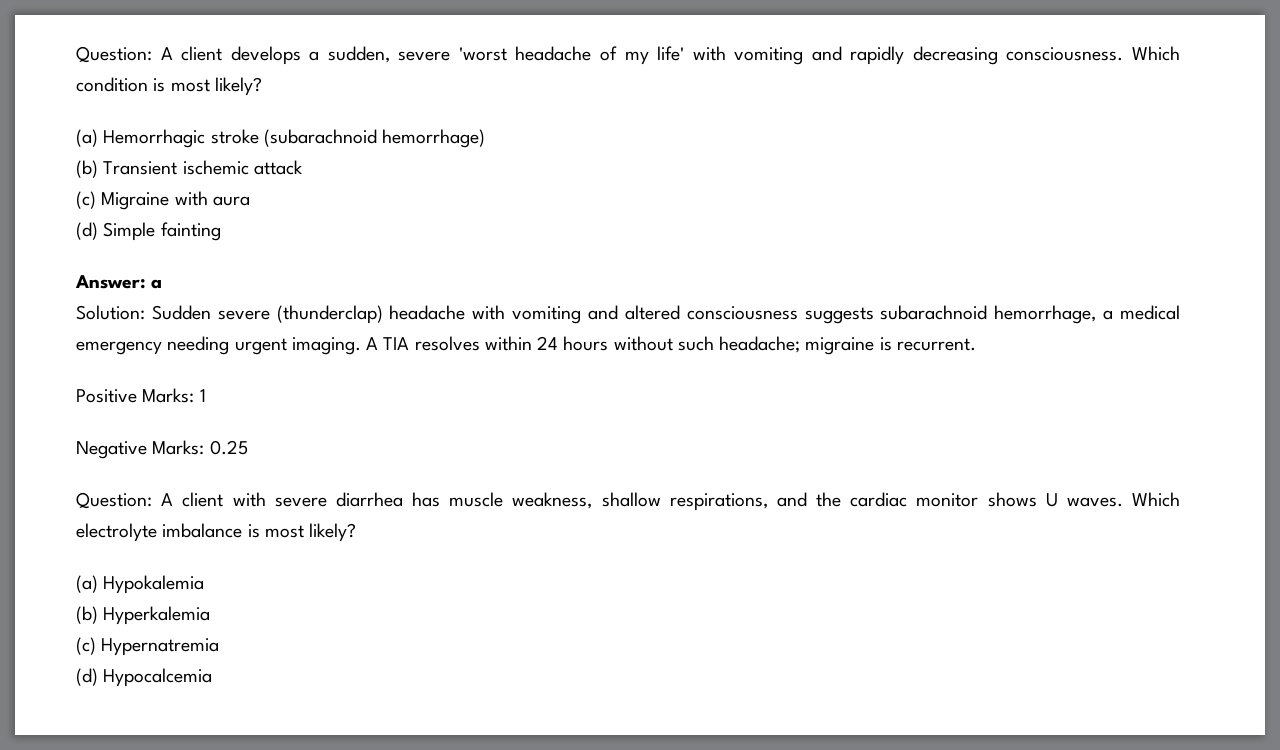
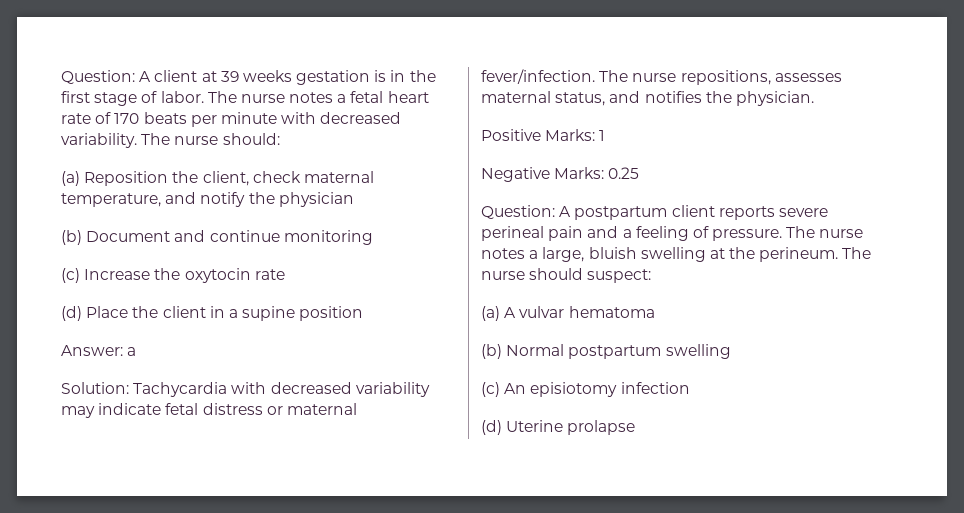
- Question: A client develops a sudden, severe 'worst headache of my life' with vomiting and rapidly decreasing consciousness. Which condition is most likely?
- (a) Hemorrhagic stroke (subarachnoid hemorrhage)
- (b) Transient ischemic attack
- (c) Migraine with aura
- (d) Simple fainting
+ Question: A client at 39 weeks gestation is in the first stage of labor. The nurse notes a fetal heart rate of 170 beats per minute with decreased variability. The nurse should:
+ (a) Reposition the client, check maternal temperature, and notify the physician
+ (b) Document and continue monitoring
+ (c) Increase the oxytocin rate
+ (d) Place the client in a supine position
  Answer: a
- Solution: Sudden severe (thunderclap) headache with vomiting and altered consciousness suggests subarachnoid hemorrhage, a medical emergency needing urgent imaging. A TIA resolves within 24 hours without such headache; migraine is recurrent.
+ Solution: Tachycardia with decreased variability may indicate fetal distress or maternal fever/infection. The nurse repositions, assesses maternal status, and notifies the physician.
- Question: A client with severe diarrhea has muscle weakness, shallow respirations, and the cardiac monitor shows U waves. Which electrolyte imbalance is most likely?
- (a) Hypokalemia
- (b) Hyperkalemia
- (c) Hypernatremia
- (d) Hypocalcemia
+ Question: A postpartum client reports severe perineal pain and a feeling of pressure. The nurse notes a large, bluish swelling at the perineum. The nurse should suspect:
+ (a) A vulvar hematoma
+ (b) Normal postpartum swelling
+ (c) An episiotomy infection
+ (d) Uterine prolapse

